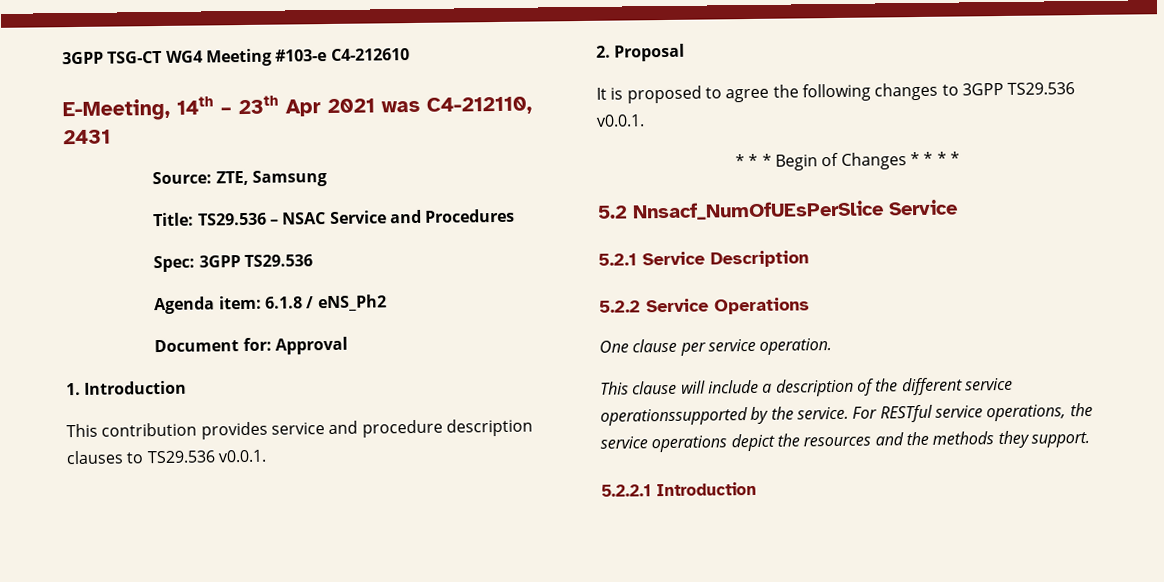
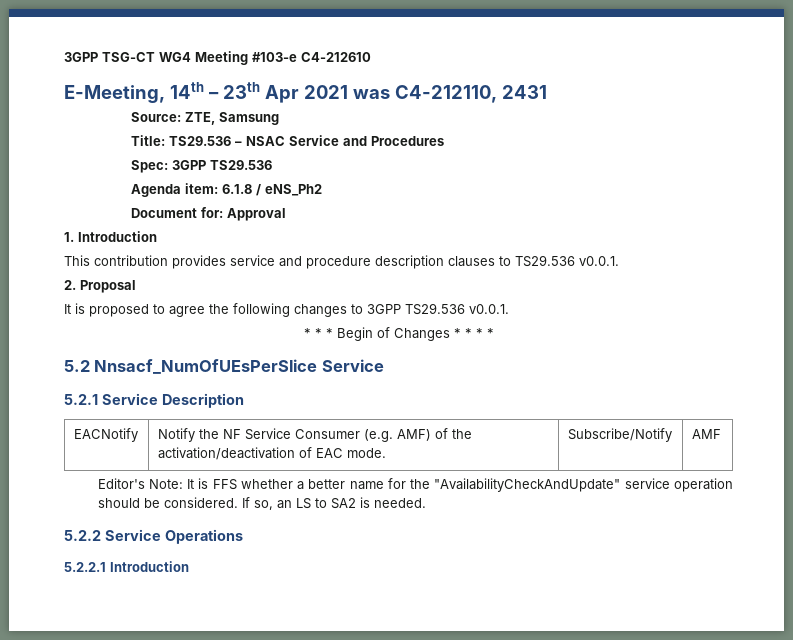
+ EACNotify | Notify the NF Service Consumer (e.g. AMF) of the activation/deactivation of EAC mode. | Subscribe/Notify | AMF
+ Editor's Note: It is FFS whether a better name for the "AvailabilityCheckAndUpdate" service operation should be considered. If so, an LS to SA2 is needed.
  5.2.2 Service Operations
- One clause per service operation.
- This clause will include a description of the different service operationssupported by the service. For RESTful service operations, the service operations depict the resources and the methods they support.

